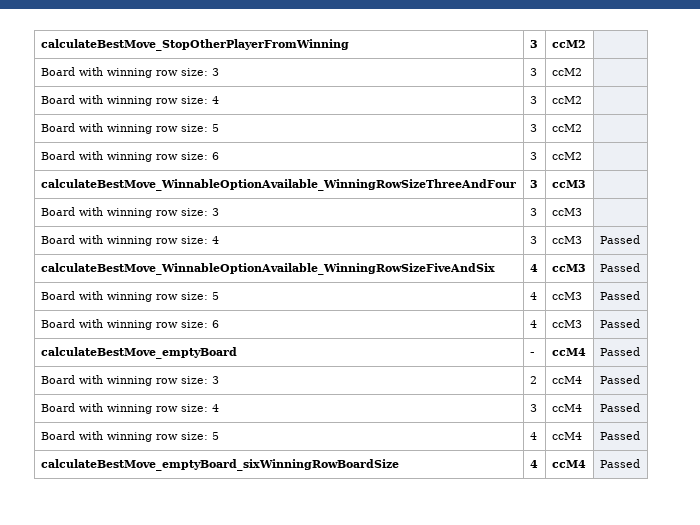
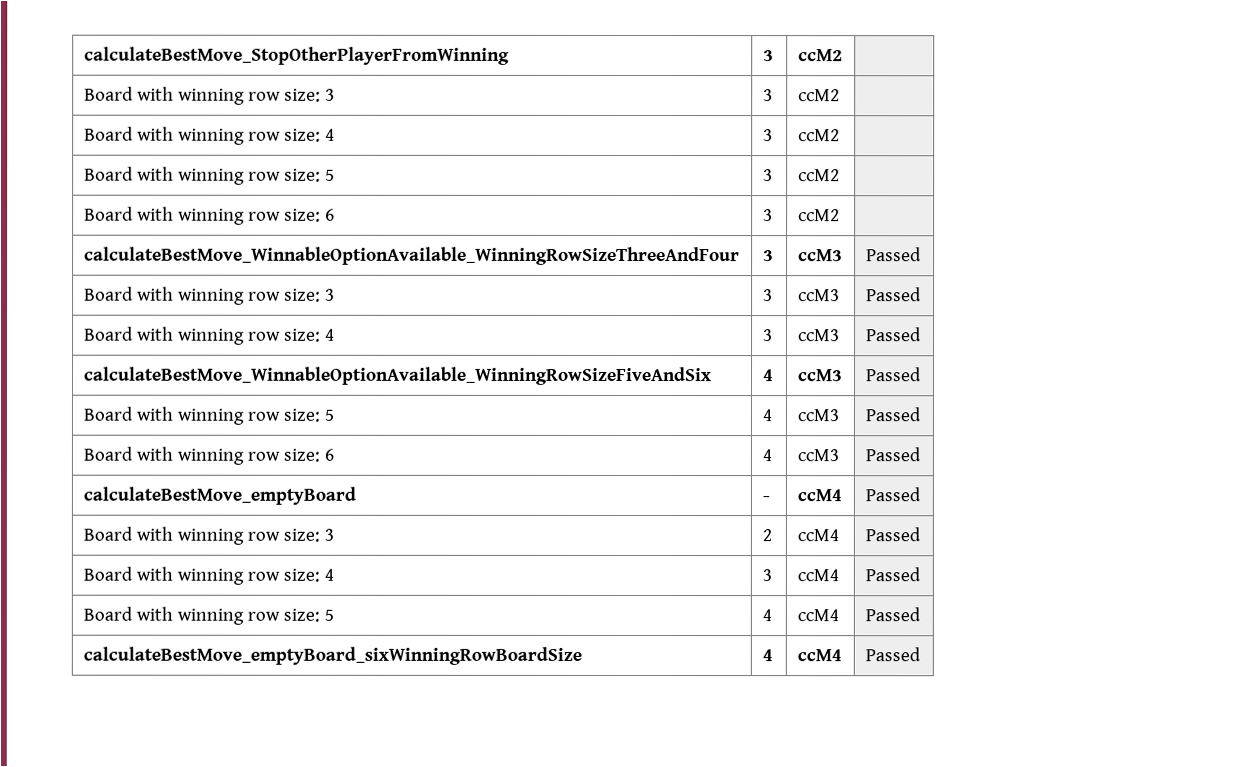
- calculateBestMove_WinnableOptionAvailable_WinningRowSizeThreeAndFour | 3 | ccM3 |
+ calculateBestMove_WinnableOptionAvailable_WinningRowSizeThreeAndFour | 3 | ccM3 | Passed
- Board with winning row size: 3 | 3 | ccM3 |
+ Board with winning row size: 3 | 3 | ccM3 | Passed

